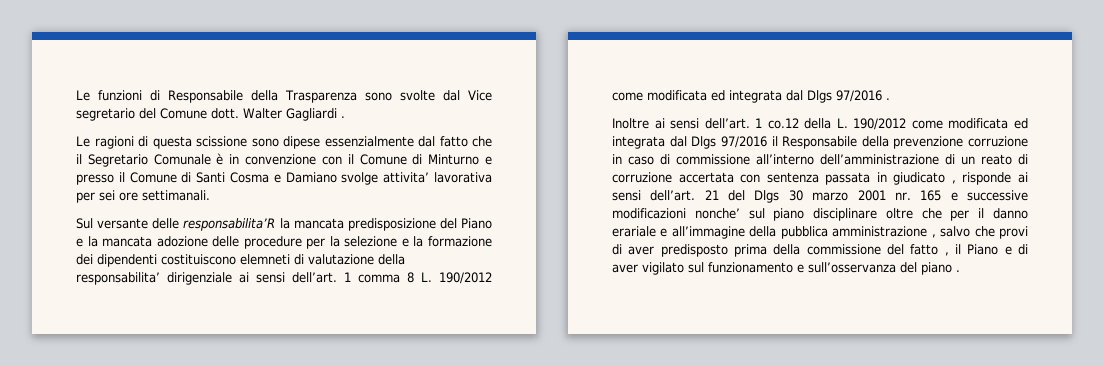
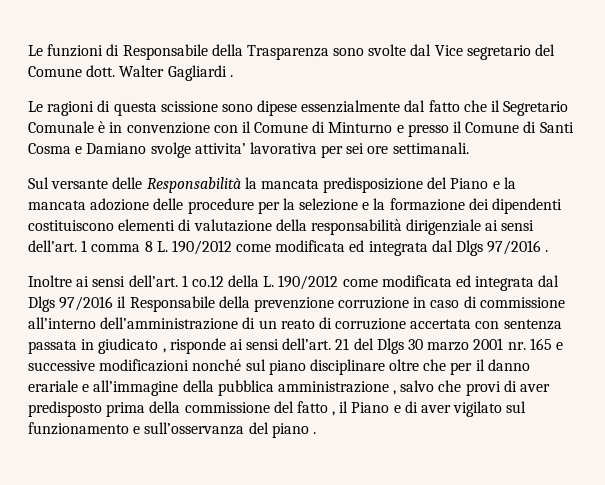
- Sul versante delle responsabilita’R la mancata predisposizione del Piano e la mancata adozione delle procedure per la selezione e la formazione dei dipendenti costituiscono elemneti di valutazione della responsabilita’ dirigenziale ai sensi dell’art.
+ Sul versante delle Responsabilità la mancata predisposizione del Piano e la mancata adozione delle procedure per la selezione e la formazione dei dipendenti costituiscono elementi di valutazione della responsabilità dirigenziale ai sensi dell’art.
- 21 del Dlgs 30 marzo 2001 nr. 165 e successive modificazioni nonche’ sul piano disciplinare oltre che per il danno erariale e all’immagine della pubblica amministrazione , salvo che provi di aver predisposto prima della commissione del fatto , il Piano e di aver vigilato sul funzionamento e sull’osservanza del piano .
+ 21 del Dlgs 30 marzo 2001 nr. 165 e successive modificazioni nonché sul piano disciplinare oltre che per il danno erariale e all’immagine della pubblica amministrazione , salvo che provi di aver predisposto prima della commissione del fatto , il Piano e di aver vigilato sul funzionamento e sull’osservanza del piano .

